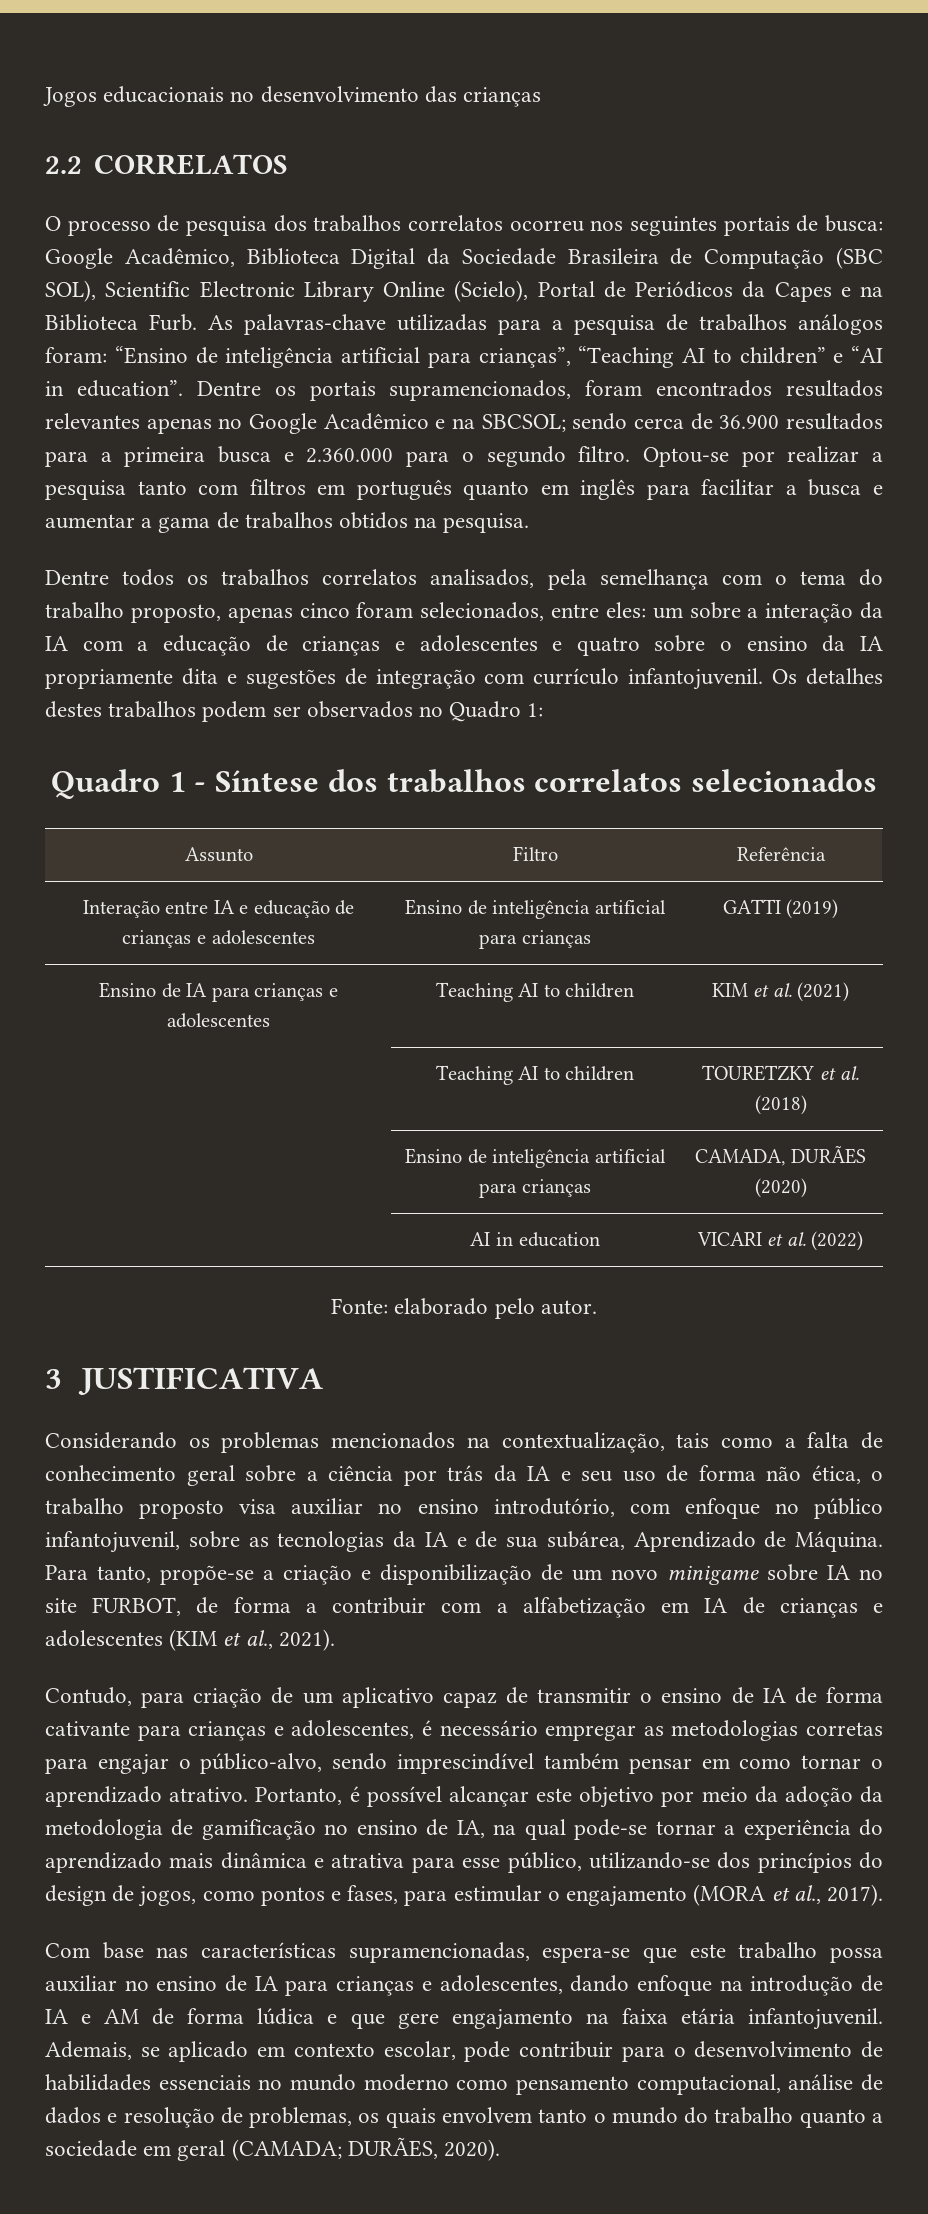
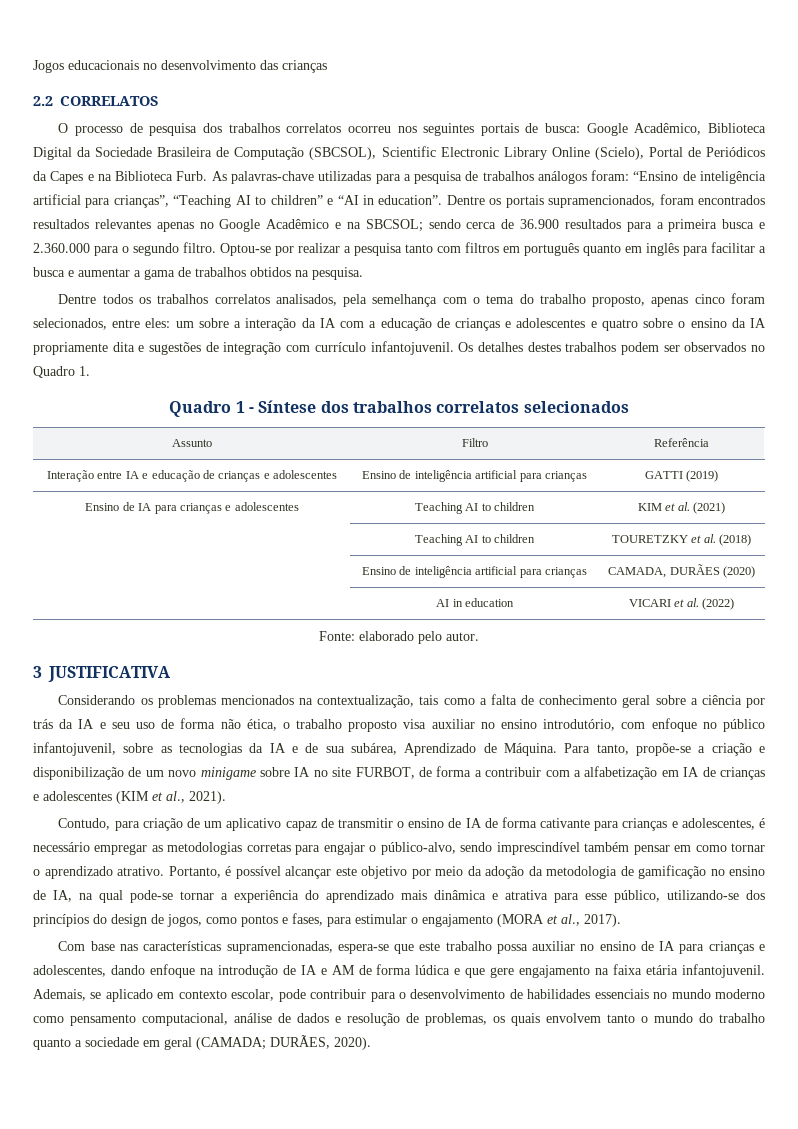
- O processo de pesquisa dos trabalhos correlatos ocorreu nos seguintes portais de busca: Google Acadêmico, Biblioteca Digital da Sociedade Brasileira de Computação (SBC SOL), Scientific Electronic Library Online (Scielo), Portal de Periódicos da Capes e na Biblioteca Furb.
+ O processo de pesquisa dos trabalhos correlatos ocorreu nos seguintes portais de busca: Google Acadêmico, Biblioteca Digital da Sociedade Brasileira de Computação (SBCSOL), Scientific Electronic Library Online (Scielo), Portal de Periódicos da Capes e na Biblioteca Furb.
- Os detalhes destes trabalhos podem ser observados no Quadro 1:
+ Os detalhes destes trabalhos podem ser observados no Quadro 1.

